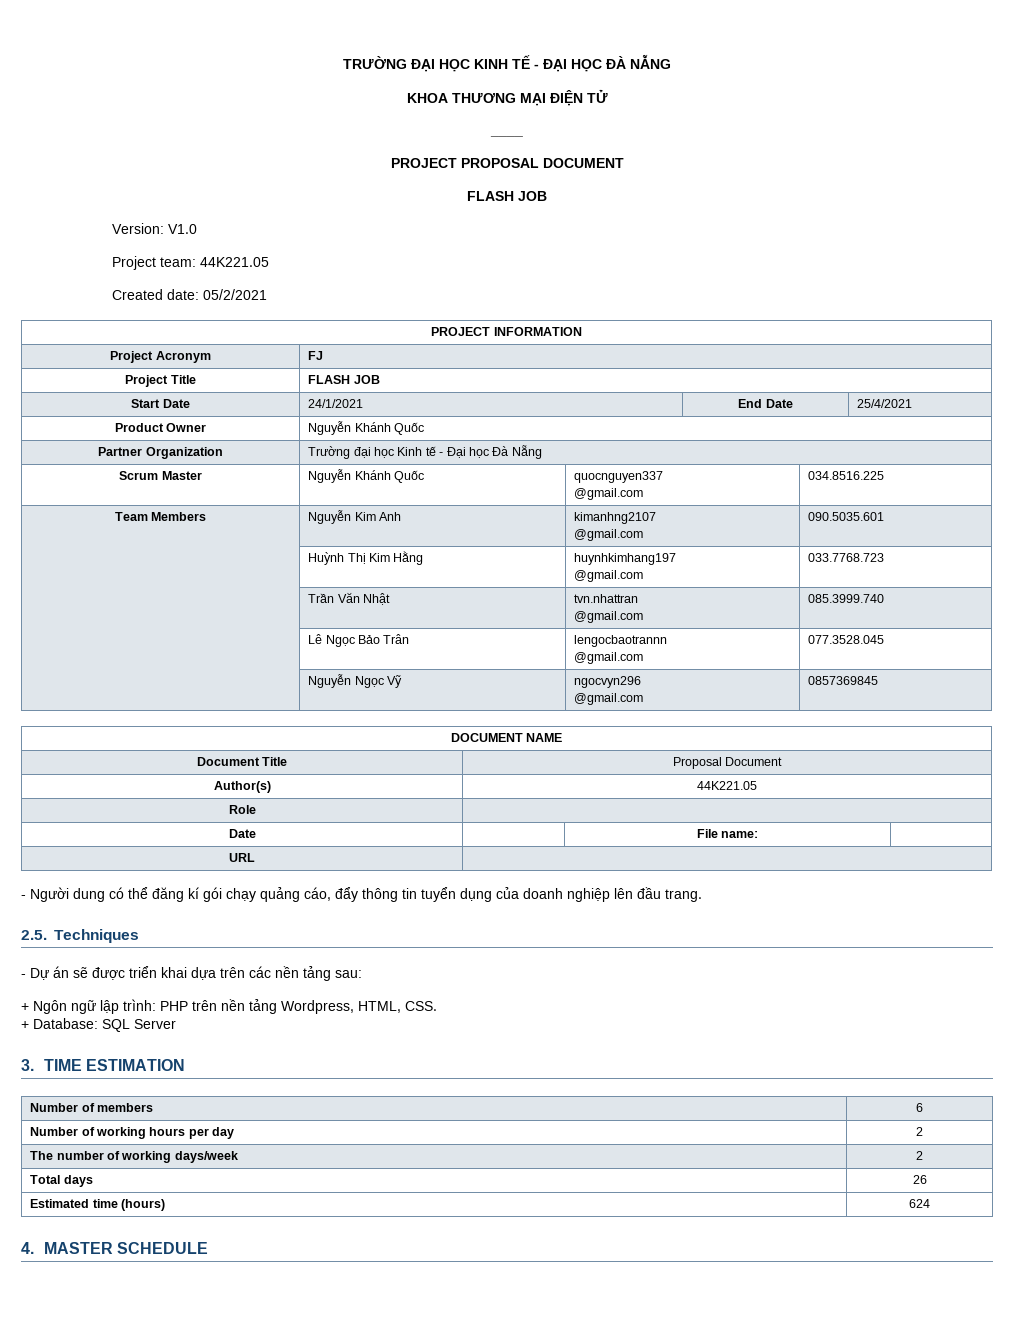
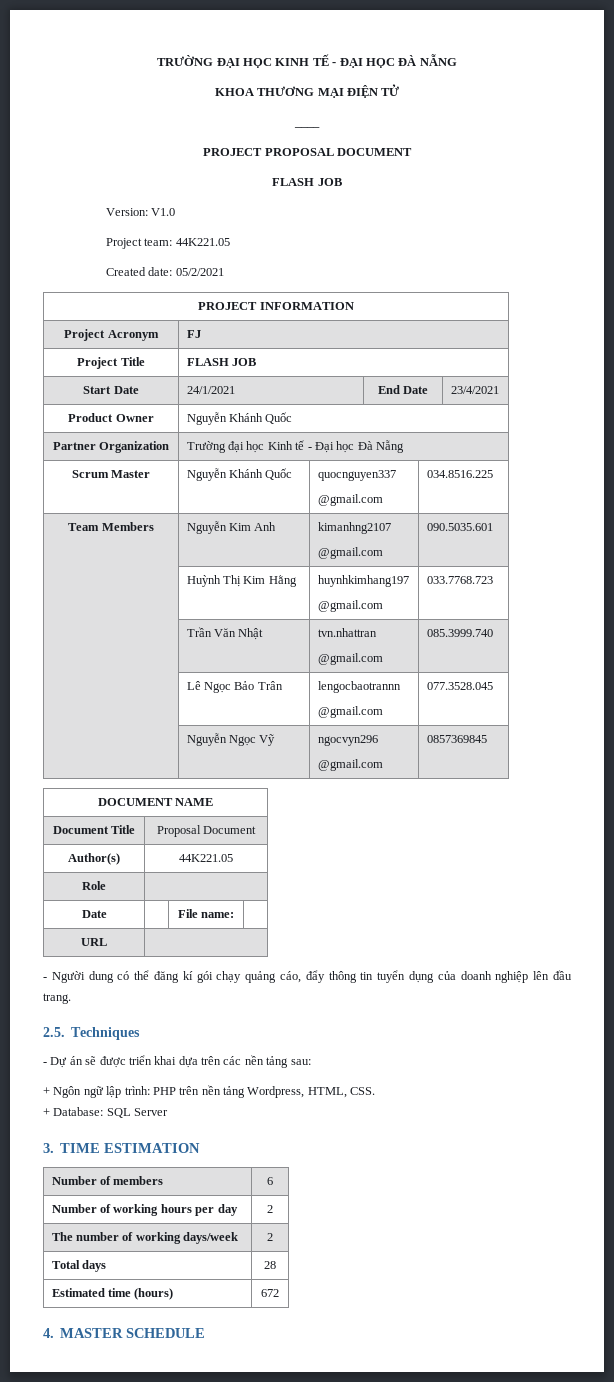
- Start Date | 24/1/2021 | End Date | 25/4/2021
+ Start Date | 24/1/2021 | End Date | 23/4/2021
- Total days | 26
+ Total days | 28
- Estimated time (hours) | 624
+ Estimated time (hours) | 672

